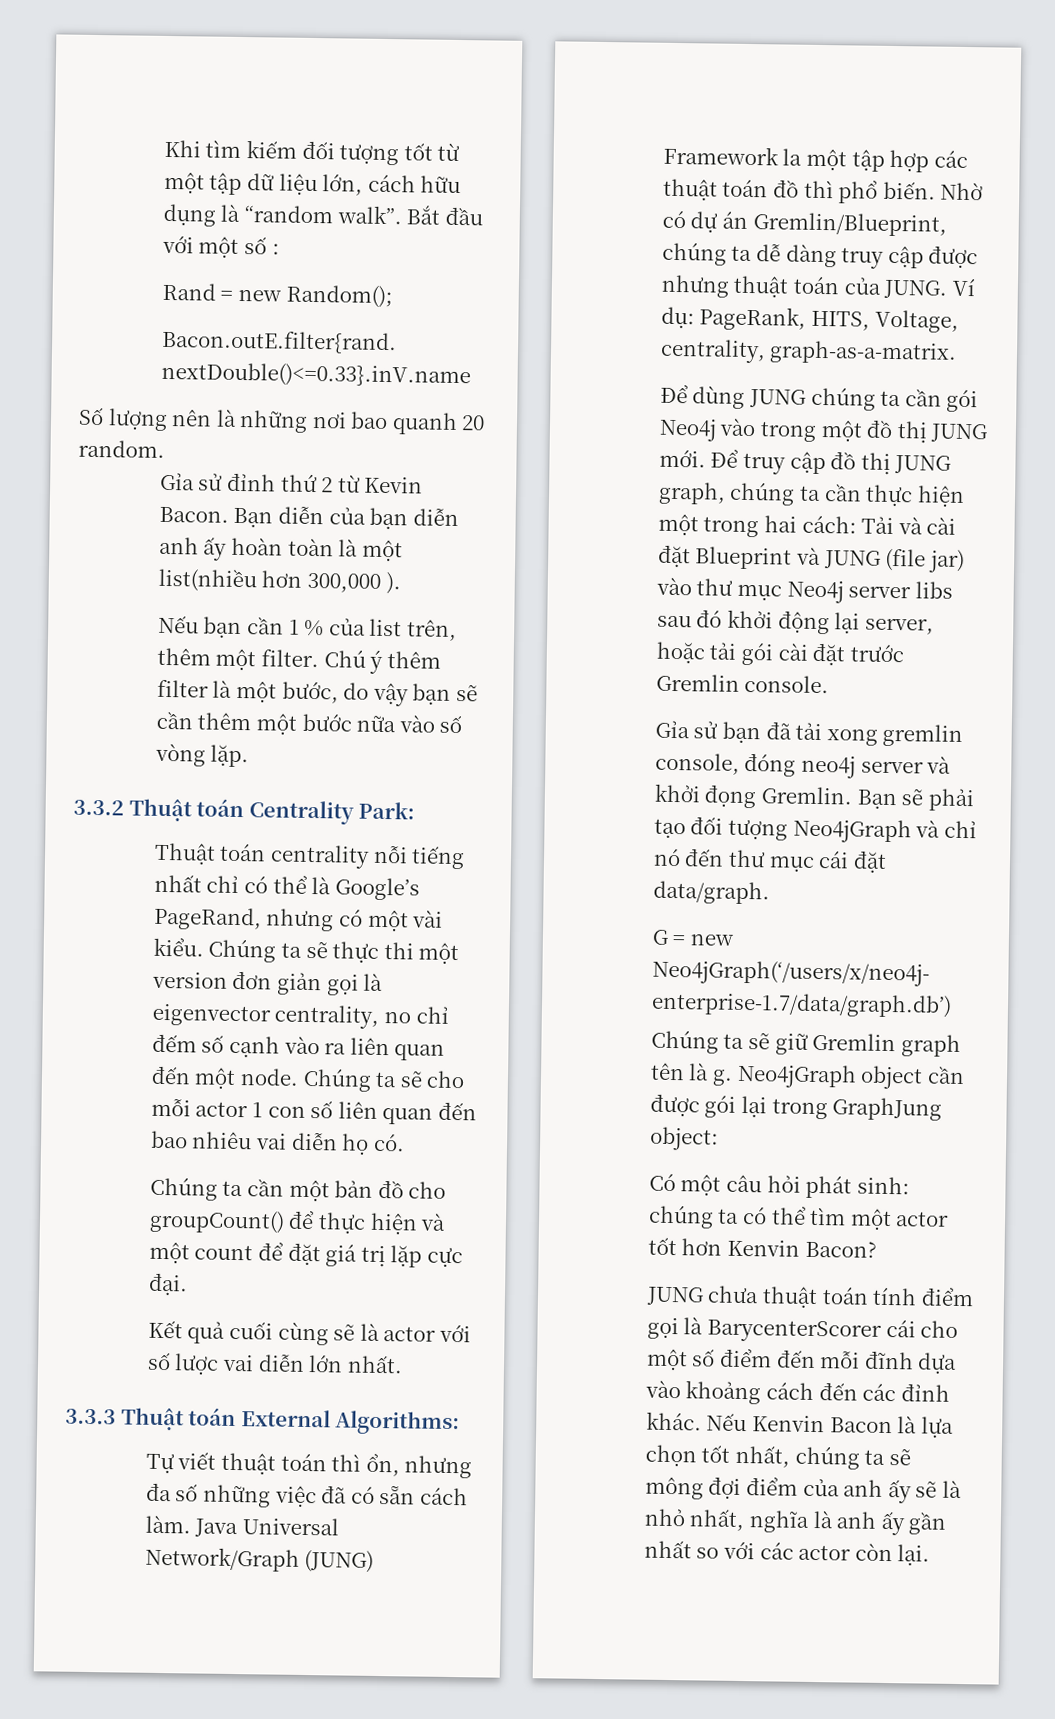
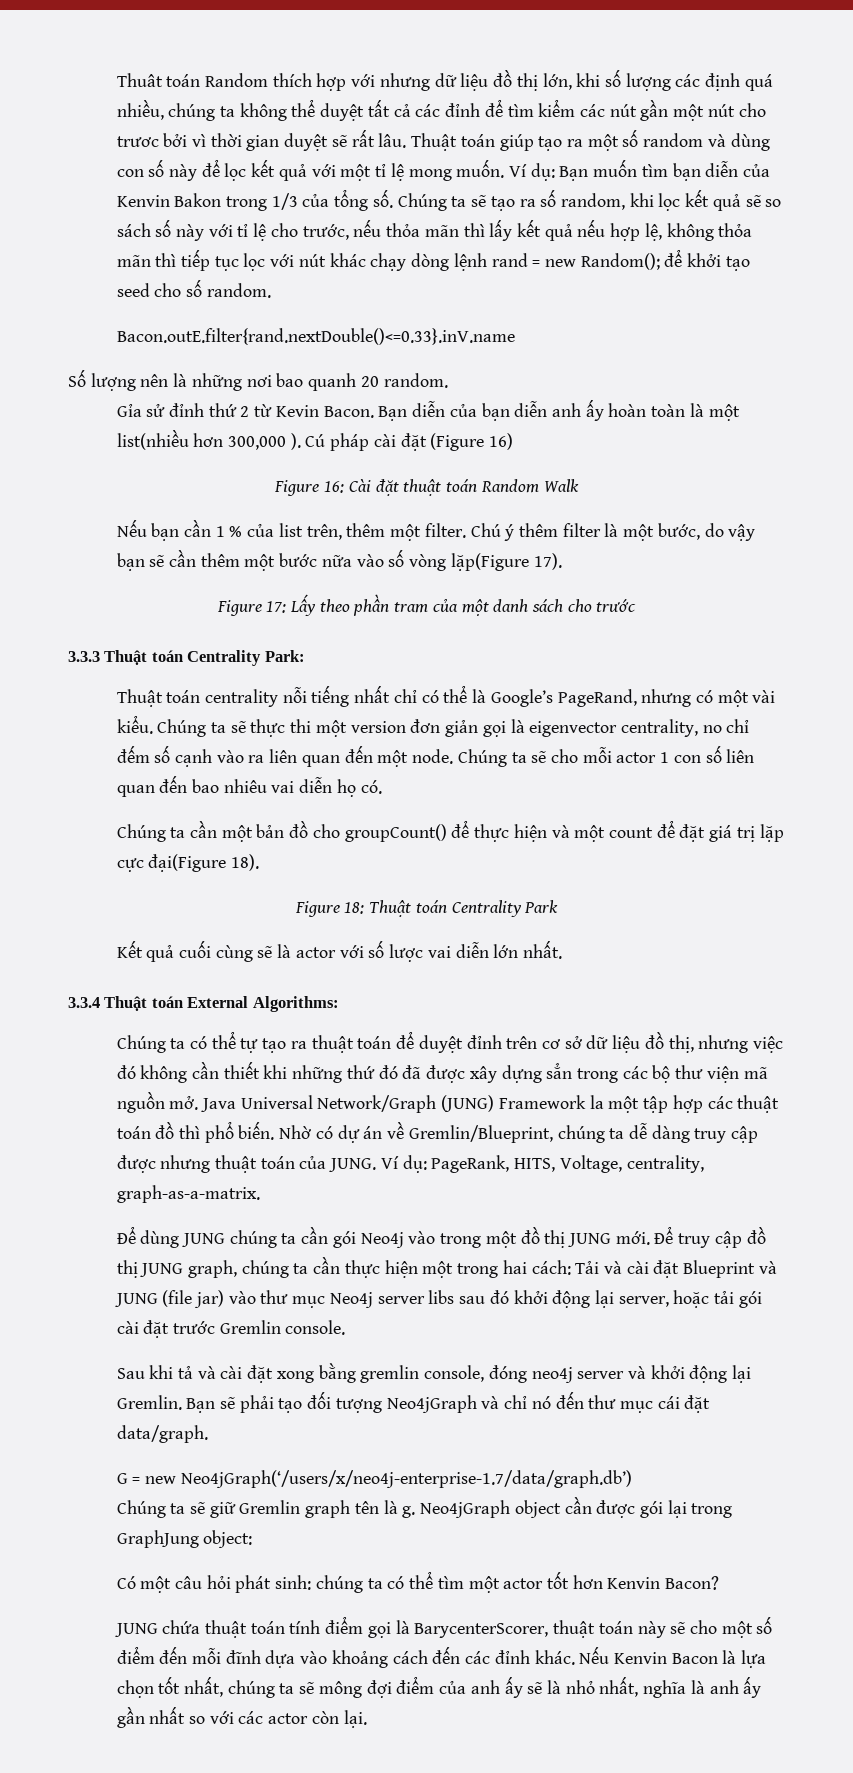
- Khi tìm kiếm đối tượng tốt từ một tập dữ liệu lớn, cách hữu dụng là “random walk”. Bắt đầu với một số :
- Rand = new Random();
+ Thuât toán Random thích hợp với nhưng dữ liệu đồ thị lớn, khi số lượng các định quá nhiều, chúng ta không thể duyệt tất cả các đỉnh để tìm kiểm các nút gần một nút cho trươc bởi vì thời gian duyệt sẽ rất lâu. Thuật toán giúp tạo ra một số random và dùng con số này để lọc kết quả với một tỉ lệ mong muốn. Ví dụ: Bạn muốn tìm bạn diễn của Kenvin Bakon trong 1/3 của tổng số. Chúng ta sẽ tạo ra số random, khi lọc kết quả sẽ so sách số này với tỉ lệ cho trước, nếu thỏa mãn thì lấy kết quả nếu hợp lệ, không thỏa mãn thì tiếp tục lọc với nút khác chạy dòng lệnh rand = new Random(); để khởi tạo seed cho số random.
+ Cú pháp cài đặt (Figure 16)
+ Figure 16: Cài đặt thuật toán Random Walk
- Chú ý thêm filter là một bước, do vậy bạn sẽ cần thêm một bước nữa vào số vòng lặp.
- 3.3.2 Thuật toán Centrality Park:
+ Chú ý thêm filter là một bước, do vậy bạn sẽ cần thêm một bước nữa vào số vòng lặp(Figure 17).
+ Figure 17: Lấy theo phần tram của một danh sách cho trước
+ 3.3.3 Thuật toán Centrality Park:
- Chúng ta cần một bản đồ cho groupCount() để thực hiện và một count để đặt giá trị lặp cực đại.
+ Chúng ta cần một bản đồ cho groupCount() để thực hiện và một count để đặt giá trị lặp cực đại(Figure 18).
+ Figure 18: Thuật toán Centrality Park
- 3.3.3 Thuật toán External Algorithms:
+ 3.3.4 Thuật toán External Algorithms:
- Tự viết thuật toán thì ổn, nhưng đa số những việc đã có sẵn cách làm.
+ Chúng ta có thể tự tạo ra thuật toán để duyệt đỉnh trên cơ sở dữ liệu đồ thị, nhưng việc đó không cần thiết khi những thứ đó đã được xây dựng sẳn trong các bộ thư viện mã nguồn mở.
- Nhờ có dự án Gremlin/Blueprint, chúng ta dễ dàng truy cập được nhưng thuật toán của JUNG.
+ Nhờ có dự án về Gremlin/Blueprint, chúng ta dễ dàng truy cập được nhưng thuật toán của JUNG.
- Gỉa sử bạn đã tải xong gremlin console, đóng neo4j server và khởi đọng Gremlin.
+ Sau khi tả và cài đặt xong bằng gremlin console, đóng neo4j server và khởi động lại Gremlin.
- JUNG chưa thuật toán tính điểm gọi là BarycenterScorer cái cho một số điểm đến mỗi đĩnh dựa vào khoảng cách đến các đỉnh khác.
+ JUNG chứa thuật toán tính điểm gọi là BarycenterScorer, thuật toán này sẽ cho một số điểm đến mỗi đĩnh dựa vào khoảng cách đến các đỉnh khác.

